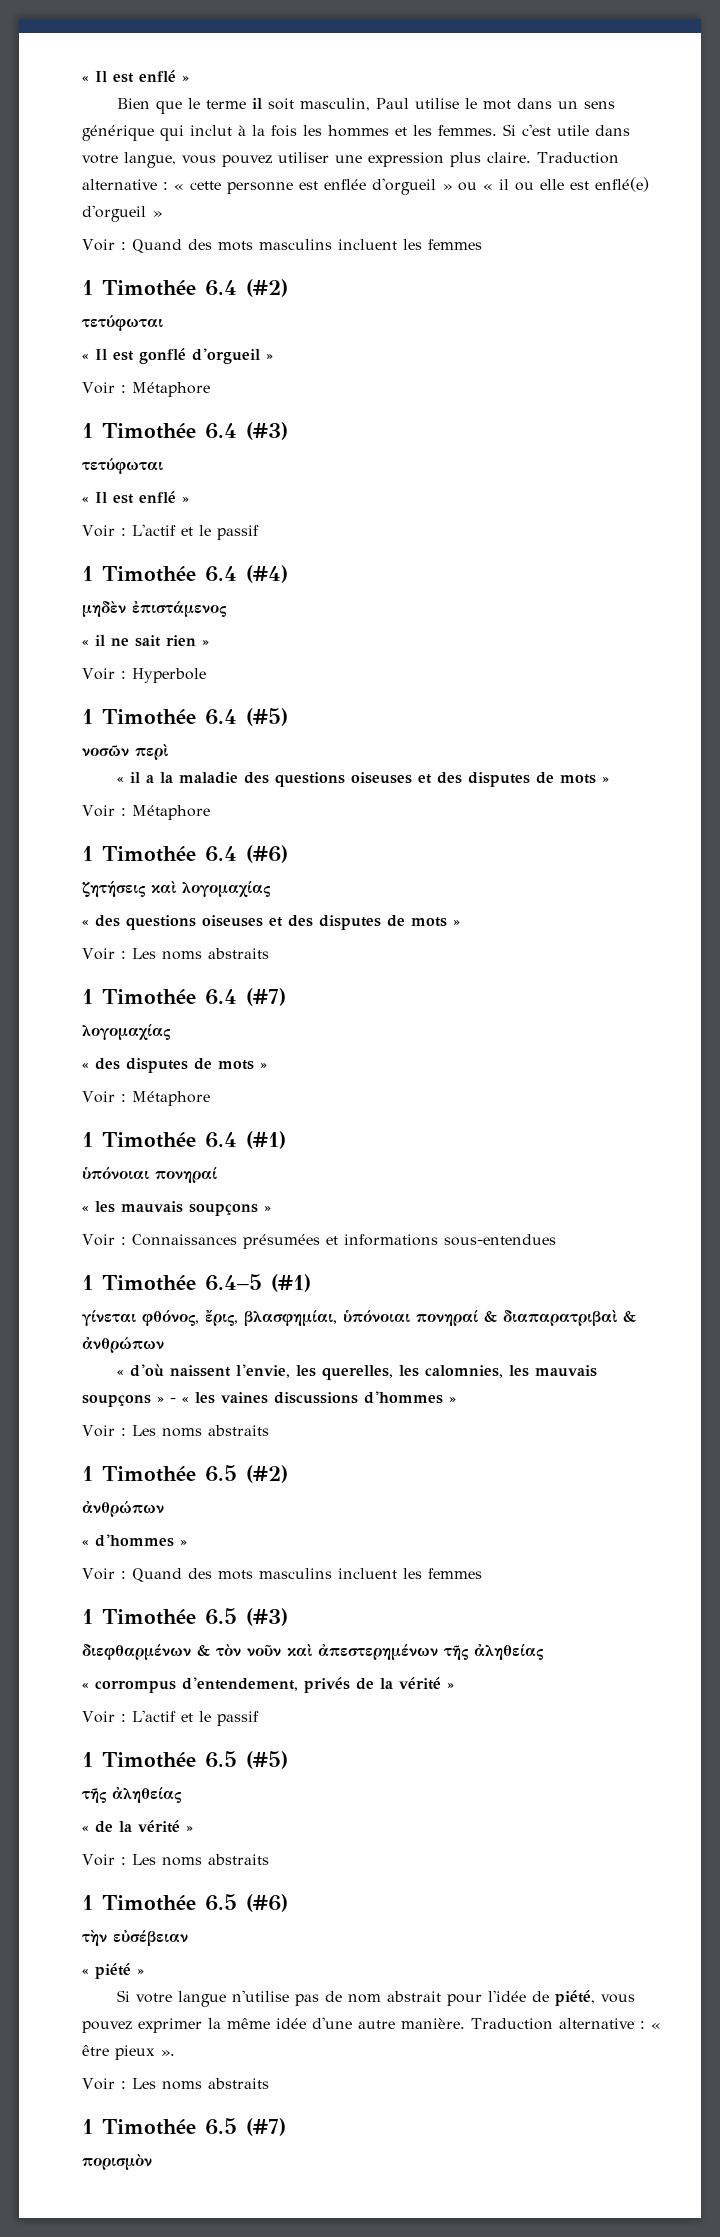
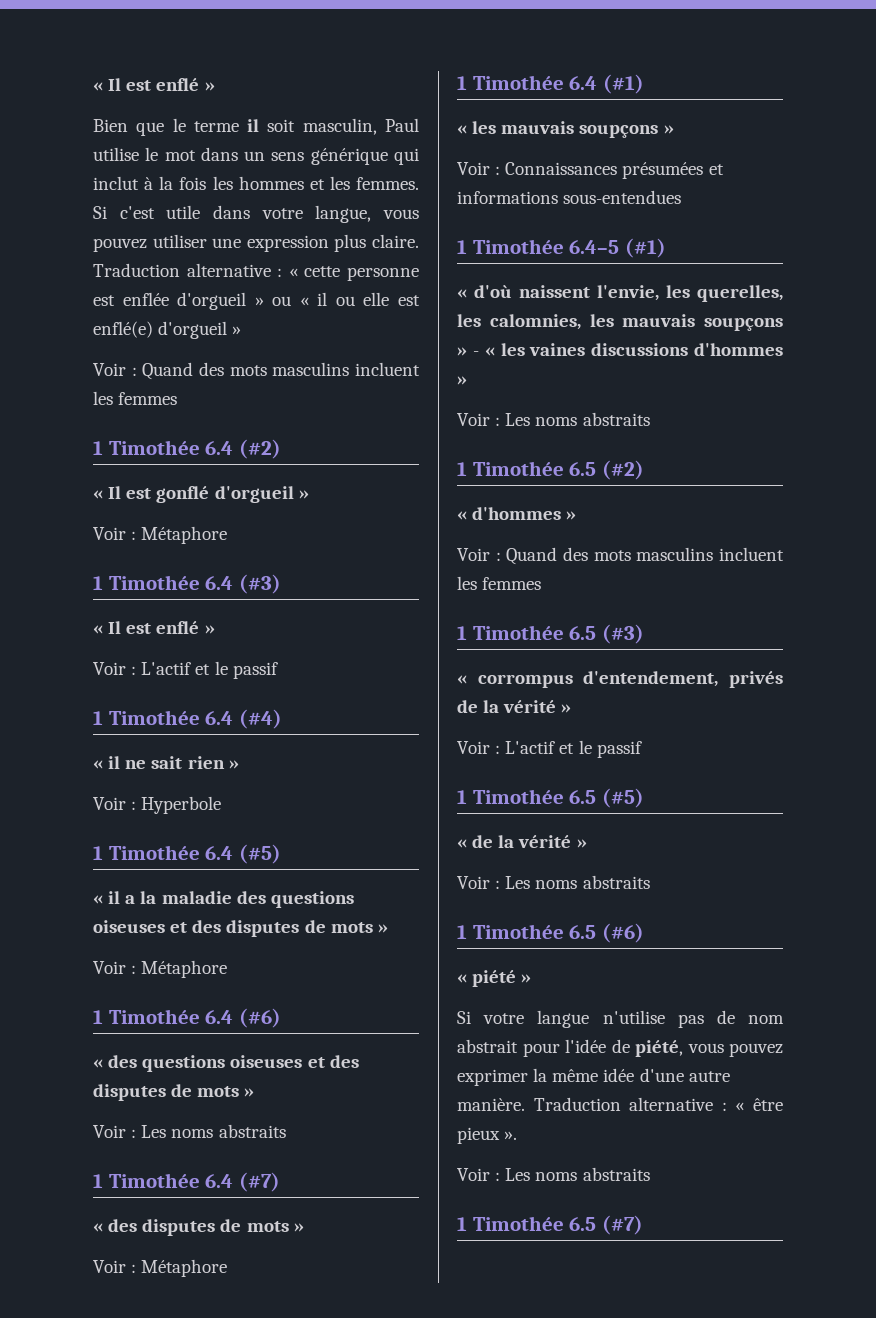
  1 Timothée 6.4 (#2)
- τετύφωται
  1 Timothée 6.4 (#3)
- τετύφωται
- μηδὲν ἐπιστάμενος
- νοσῶν περὶ
- ζητήσεις καὶ λογομαχίας
  1 Timothée 6.4 (#7)
- λογομαχίας
  1 Timothée 6.4 (#1)
- ὑπόνοιαι πονηραί
- γίνεται φθόνος, ἔρις, βλασφημίαι, ὑπόνοιαι πονηραί & διαπαρατριβαὶ & ἀνθρώπων
  1 Timothée 6.5 (#2)
- ἀνθρώπων
- διεφθαρμένων & τὸν νοῦν καὶ ἀπεστερημένων τῆς ἀληθείας
  1 Timothée 6.5 (#5)
- τῆς ἀληθείας
- τὴν εὐσέβειαν
- πορισμὸν

